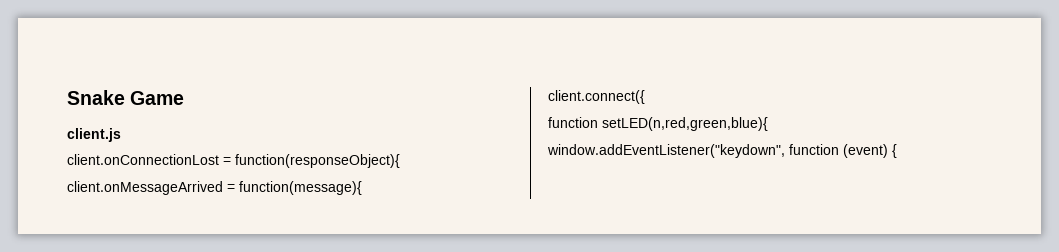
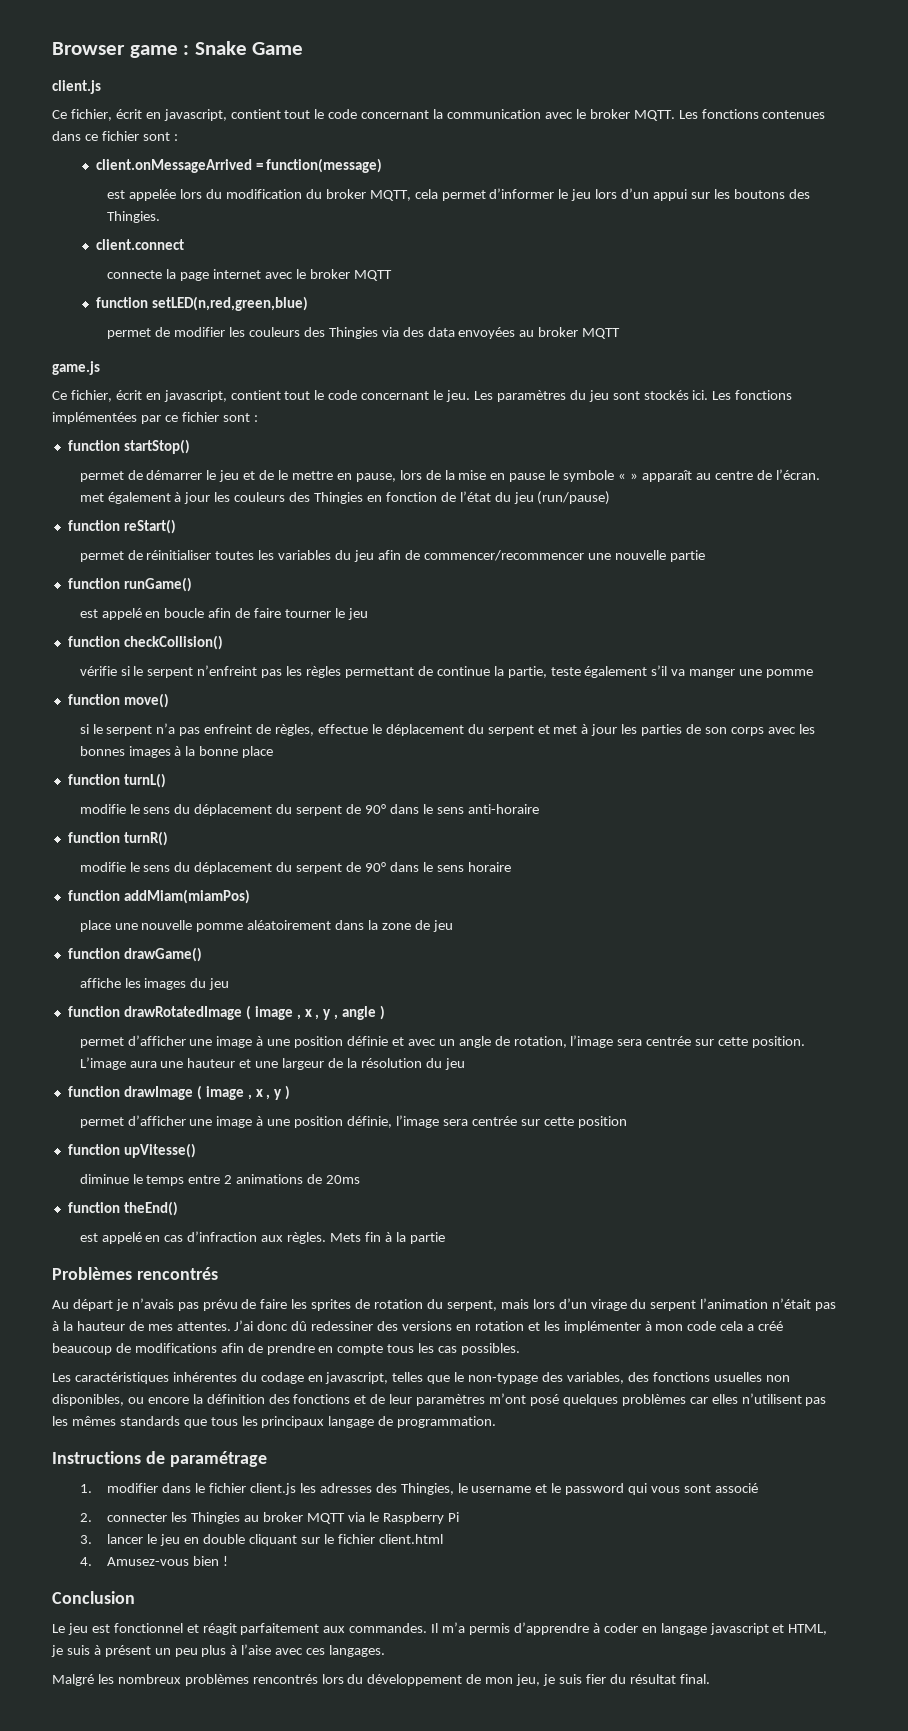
- Snake Game
+ Browser game : Snake Game
- client.onConnectionLost = function(responseObject){
- client.onMessageArrived = function(message){
- client.connect({
- function setLED(n,red,green,blue){
- window.addEventListener("keydown", function (event) {
+ Ce fichier, écrit en javascript, contient tout le code concernant la communication avec le broker MQTT. Les fonctions contenues dans ce fichier sont :
+ client.onMessageArrived = function(message)
+ est appelée lors du modification du broker MQTT, cela permet d’informer le jeu lors d’un appui sur les boutons des Thingies.
+ client.connect
+ connecte la page internet avec le broker MQTT
+ function setLED(n,red,green,blue)
+ permet de modifier les couleurs des Thingies via des data envoyées au broker MQTT
+ game.js
+ Ce fichier, écrit en javascript, contient tout le code concernant le jeu. Les paramètres du jeu sont stockés ici. Les fonctions implémentées par ce fichier sont :
+ function startStop()
+ permet de démarrer le jeu et de le mettre en pause, lors de la mise en pause le symbole « » apparaît au centre de l’écran. met également à jour les couleurs des Thingies en fonction de l’état du jeu (run/pause)
+ function reStart()
+ permet de réinitialiser toutes les variables du jeu afin de commencer/recommencer une nouvelle partie
+ function runGame()
+ est appelé en boucle afin de faire tourner le jeu
+ function checkCollision()
+ vérifie si le serpent n’enfreint pas les règles permettant de continue la partie, teste également s’il va manger une pomme
+ function move()
+ si le serpent n’a pas enfreint de règles, effectue le déplacement du serpent et met à jour les parties de son corps avec les bonnes images à la bonne place
+ function turnL()
+ modifie le sens du déplacement du serpent de 90° dans le sens anti-horaire
+ function turnR()
+ modifie le sens du déplacement du serpent de 90° dans le sens horaire
+ function addMiam(miamPos)
+ place une nouvelle pomme aléatoirement dans la zone de jeu
+ function drawGame()
+ affiche les images du jeu
+ function drawRotatedImage ( image , x , y , angle )
+ permet d’afficher une image à une position définie et avec un angle de rotation, l’image sera centrée sur cette position. L’image aura une hauteur et une largeur de la résolution du jeu
+ function drawImage ( image , x , y )
+ permet d’afficher une image à une position définie, l’image sera centrée sur cette position
+ function upVitesse()
+ diminue le temps entre 2 animations de 20ms
+ function theEnd()
+ est appelé en cas d’infraction aux règles. Mets fin à la partie
+ Problèmes rencontrés
+ Au départ je n’avais pas prévu de faire les sprites de rotation du serpent, mais lors d’un virage du serpent l’animation n’était pas à la hauteur de mes attentes. J’ai donc dû redessiner des versions en rotation et les implémenter à mon code cela a créé beaucoup de modifications afin de prendre en compte tous les cas possibles.
+ Les caractéristiques inhérentes du codage en javascript, telles que le non-typage des variables, des fonctions usuelles non disponibles, ou encore la définition des fonctions et de leur paramètres m’ont posé quelques problèmes car elles n’utilisent pas les mêmes standards que tous les principaux langage de programmation.
+ Instructions de paramétrage
+ 1. modifier dans le fichier client.js les adresses des Thingies, le username et le password qui vous sont associé
+ 2. connecter les Thingies au broker MQTT via le Raspberry Pi
+ 3. lancer le jeu en double cliquant sur le fichier client.html
+ 4. Amusez-vous bien !
+ Conclusion
+ Le jeu est fonctionnel et réagit parfaitement aux commandes. Il m’a permis d’apprendre à coder en langage javascript et HTML, je suis à présent un peu plus à l’aise avec ces langages.
+ Malgré les nombreux problèmes rencontrés lors du développement de mon jeu, je suis fier du résultat final.

